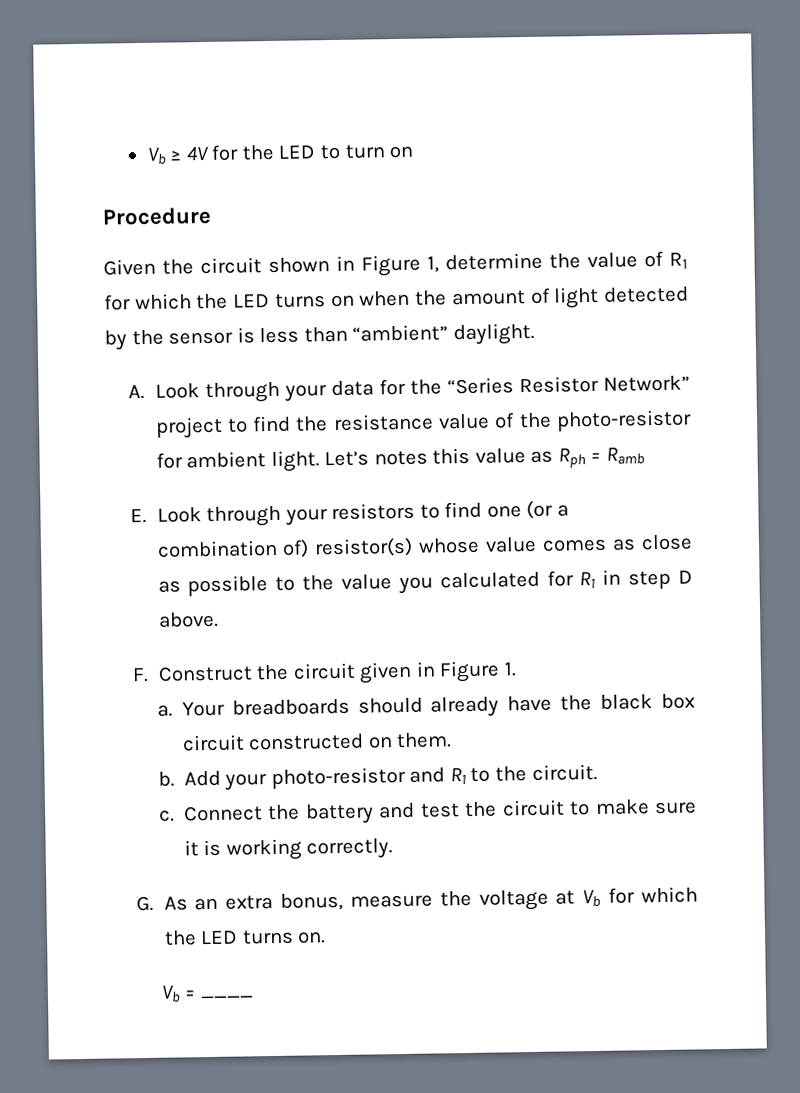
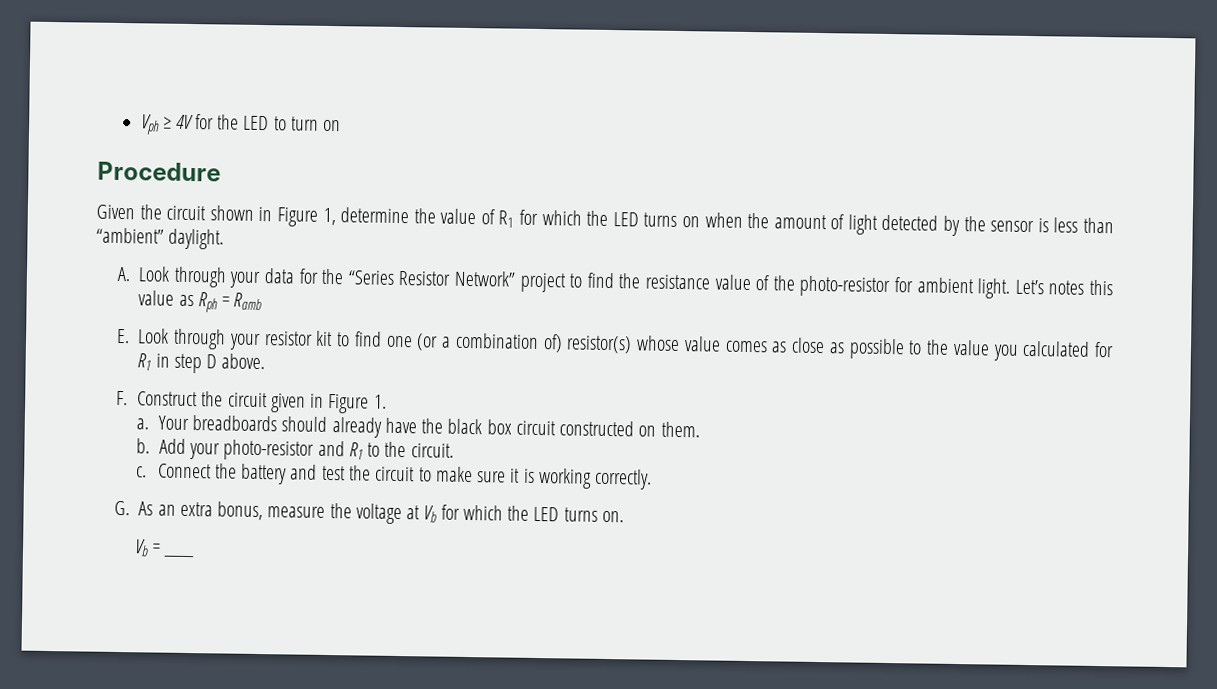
- Vb ≥ 4V for the LED to turn on
+ Vph ≥ 4V for the LED to turn on
- E. Look through your resistors to find one (or a combination of) resistor(s) whose value comes as close as possible to the value you calculated for R1 in step D above.
+ E. Look through your resistor kit to find one (or a combination of) resistor(s) whose value comes as close as possible to the value you calculated for R1 in step D above.

